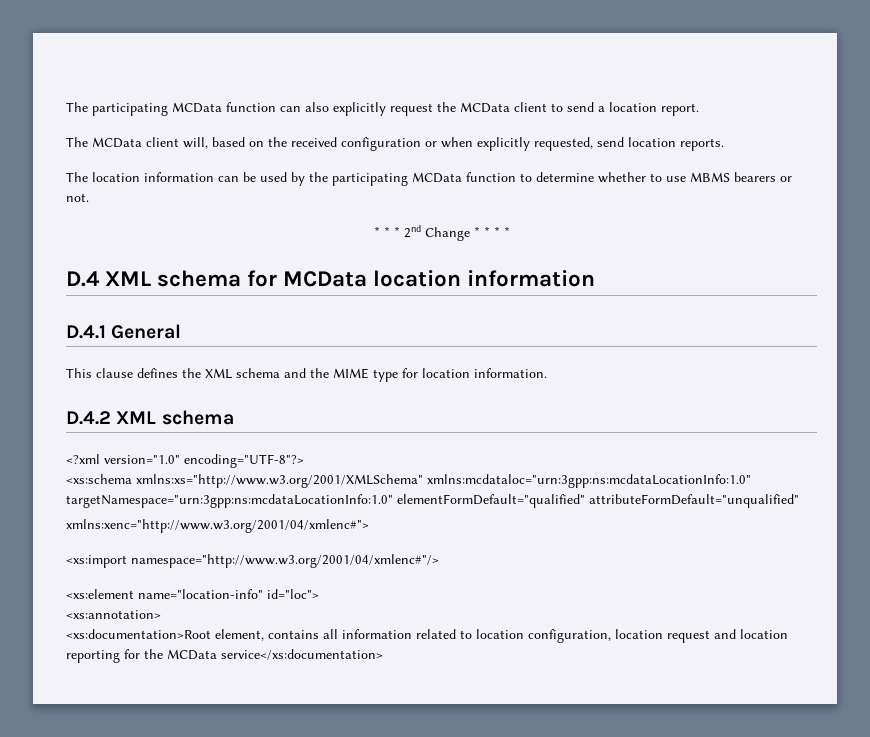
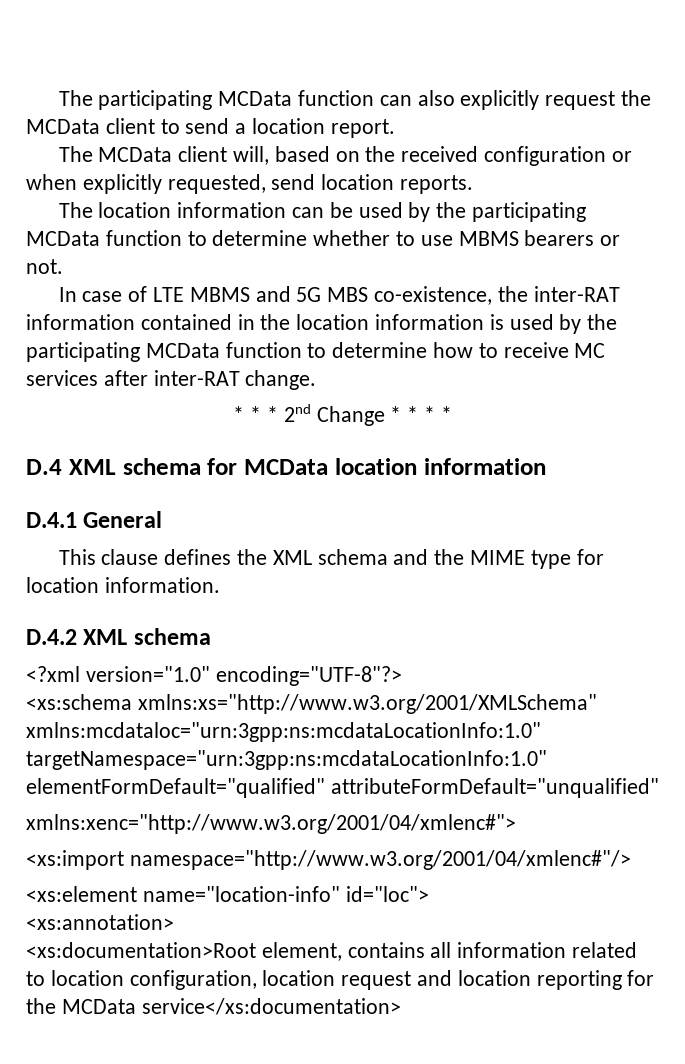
+ In case of LTE MBMS and 5G MBS co-existence, the inter-RAT information contained in the location information is used by the participating MCData function to determine how to receive MC services after inter-RAT change.

